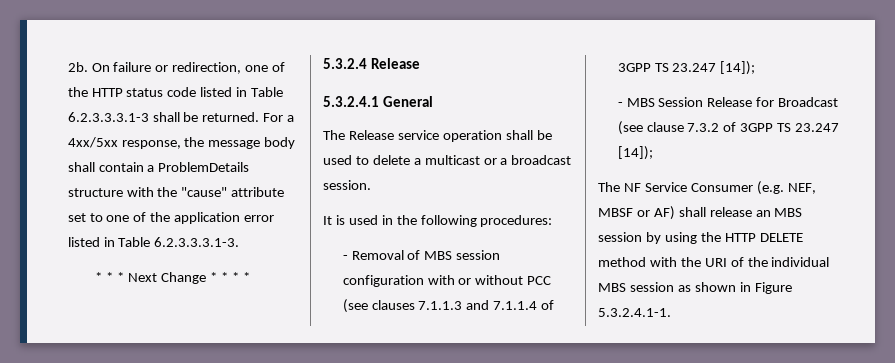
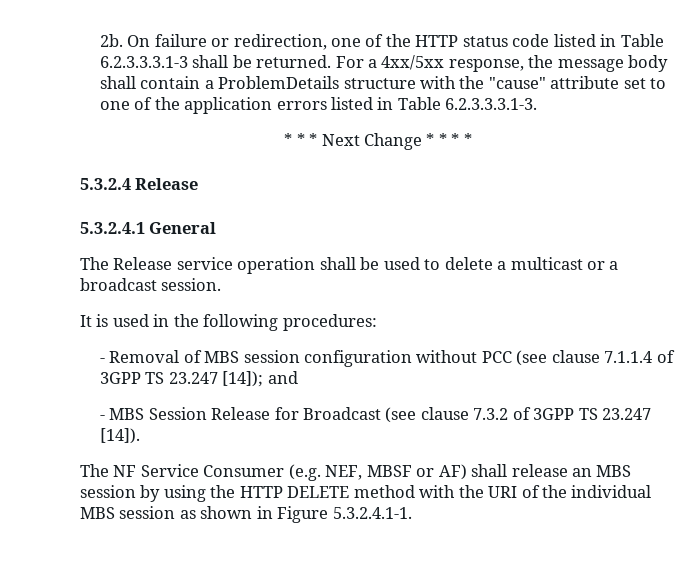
- For a 4xx/5xx response, the message body shall contain a ProblemDetails structure with the "cause" attribute set to one of the application error listed in Table 6.2.3.3.3.1-3.
+ For a 4xx/5xx response, the message body shall contain a ProblemDetails structure with the "cause" attribute set to one of the application errors listed in Table 6.2.3.3.3.1-3.
- - Removal of MBS session configuration with or without PCC (see clauses 7.1.1.3 and 7.1.1.4 of 3GPP TS 23.247 [14]);
+ - Removal of MBS session configuration without PCC (see clause 7.1.1.4 of 3GPP TS 23.247 [14]); and
- - MBS Session Release for Broadcast (see clause 7.3.2 of 3GPP TS 23.247 [14]);
+ - MBS Session Release for Broadcast (see clause 7.3.2 of 3GPP TS 23.247 [14]).

